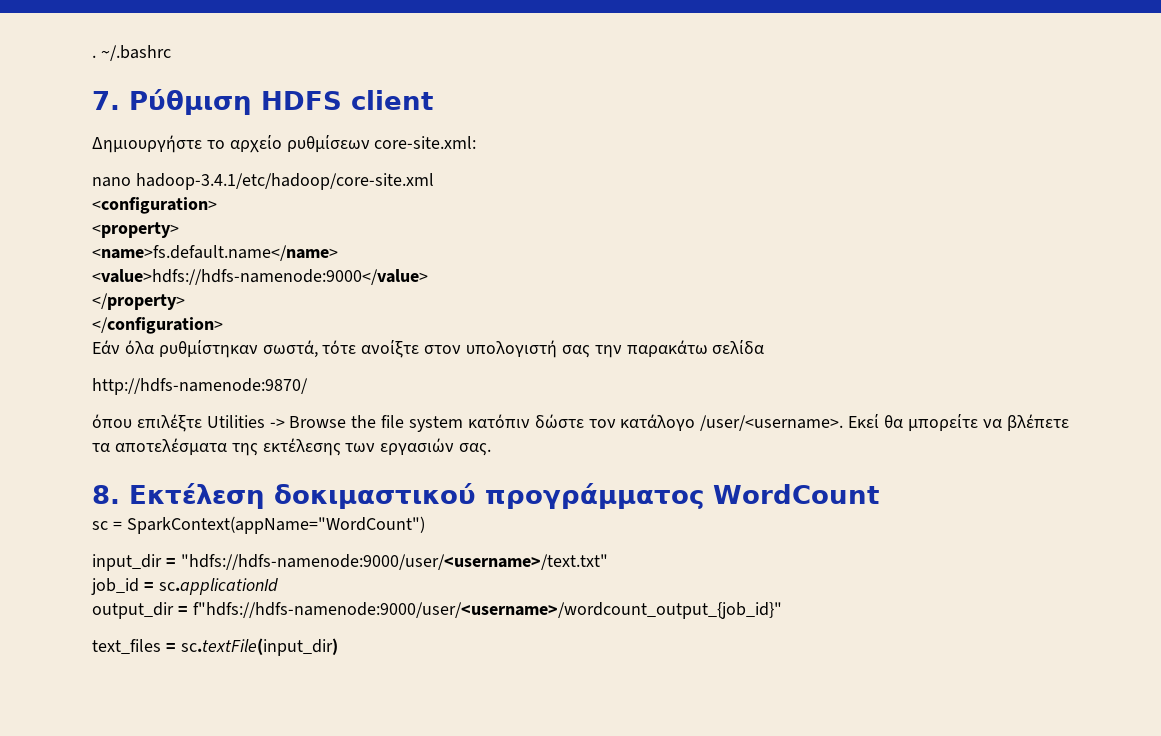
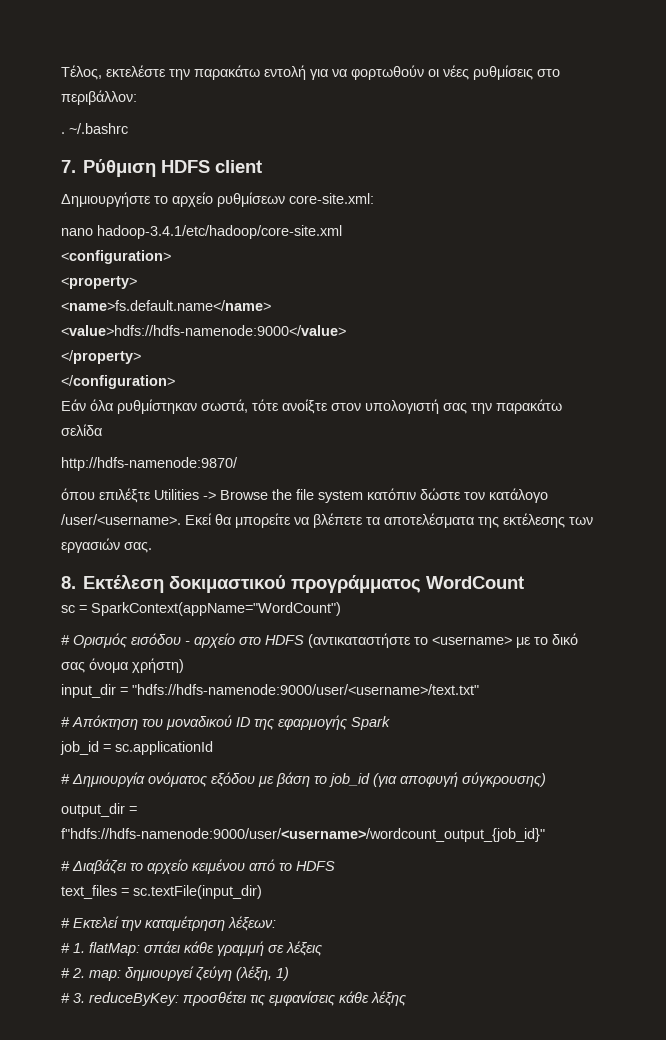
+ Τέλος, εκτελέστε την παρακάτω εντολή για να φορτωθούν οι νέες ρυθμίσεις στο περιβάλλον:
+ # Ορισμός εισόδου - αρχείο στο HDFS (αντικαταστήστε το <username> με το δικό σας όνομα χρήστη)
  input_dir = "hdfs://hdfs-namenode:9000/user/<username>/text.txt"
+ # Απόκτηση του μοναδικού ID της εφαρμογής Spark
  job_id = sc.applicationId
+ # Δημιουργία ονόματος εξόδου με βάση το job_id (για αποφυγή σύγκρουσης)
  output_dir = f"hdfs://hdfs-namenode:9000/user/<username>/wordcount_output_{job_id}"
+ # Διαβάζει το αρχείο κειμένου από το HDFS
  text_files = sc.textFile(input_dir)
+ # Εκτελεί την καταμέτρηση λέξεων:
+ # 1. flatMap: σπάει κάθε γραμμή σε λέξεις
+ # 2. map: δημιουργεί ζεύγη (λέξη, 1)
+ # 3. reduceByKey: προσθέτει τις εμφανίσεις κάθε λέξης

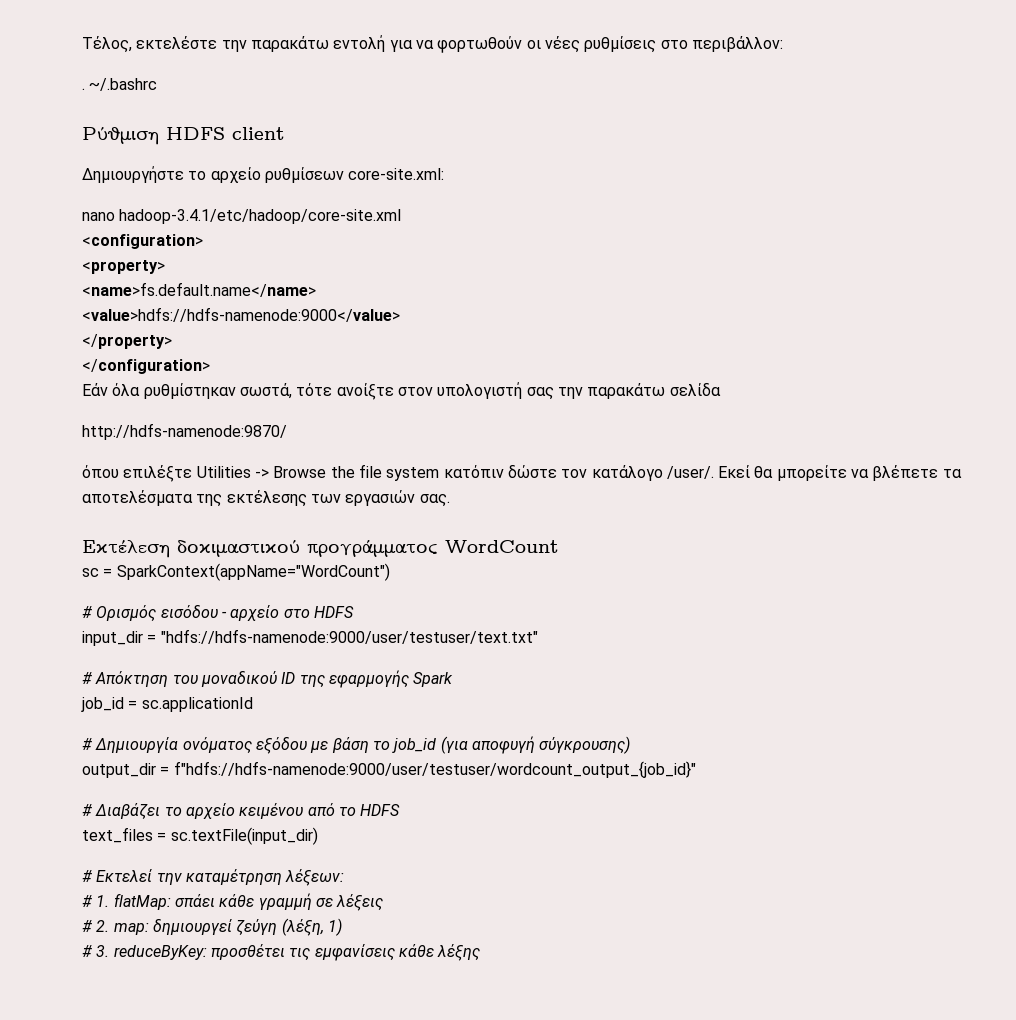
- 7. Ρύθμιση HDFS client
+ Ρύθμιση HDFS client
- όπου επιλέξτε Utilities -> Browse the file system κατόπιν δώστε τον κατάλογο /user/<username>.
+ όπου επιλέξτε Utilities -> Browse the file system κατόπιν δώστε τον κατάλογο /user/.
- 8. Εκτέλεση δοκιμαστικού προγράμματος WordCount
+ Εκτέλεση δοκιμαστικού προγράμματος WordCount
- # Ορισμός εισόδου - αρχείο στο HDFS (αντικαταστήστε το <username> με το δικό σας όνομα χρήστη)
+ # Ορισμός εισόδου - αρχείο στο HDFS
- input_dir = "hdfs://hdfs-namenode:9000/user/<username>/text.txt"
+ input_dir = "hdfs://hdfs-namenode:9000/user/testuser/text.txt"
- output_dir = f"hdfs://hdfs-namenode:9000/user/<username>/wordcount_output_{job_id}"
+ output_dir = f"hdfs://hdfs-namenode:9000/user/testuser/wordcount_output_{job_id}"

